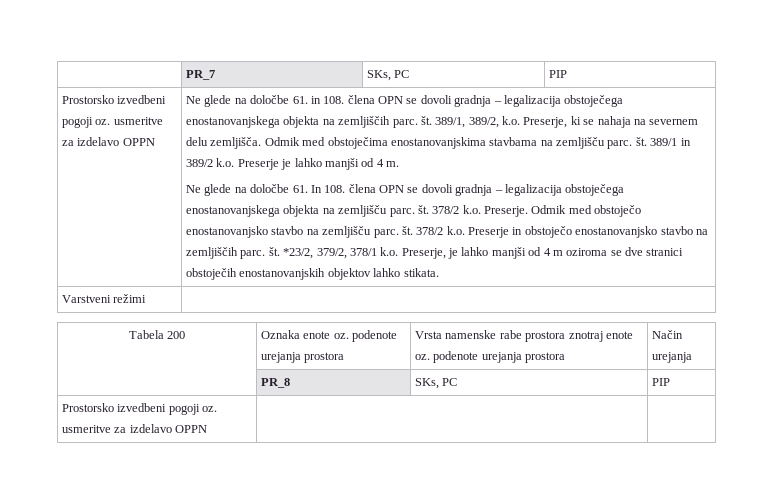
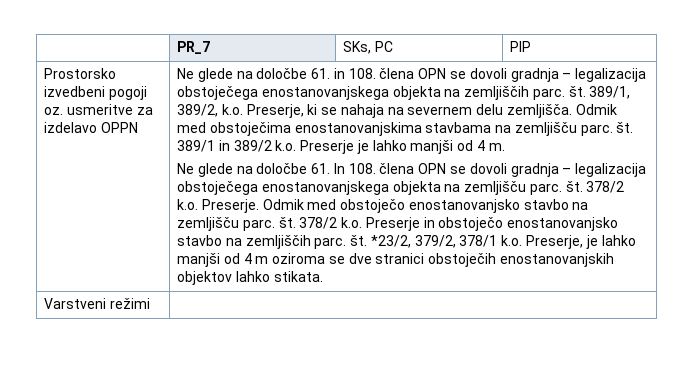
- Tabela 200 | Oznaka enote oz. podenote urejanja prostora | Vrsta namenske rabe prostora znotraj enote oz. podenote urejanja prostora | Način urejanja
- | PR_8 | SKs, PC | PIP
- Prostorsko izvedbeni pogoji oz. usmeritve za izdelavo OPPN | |

